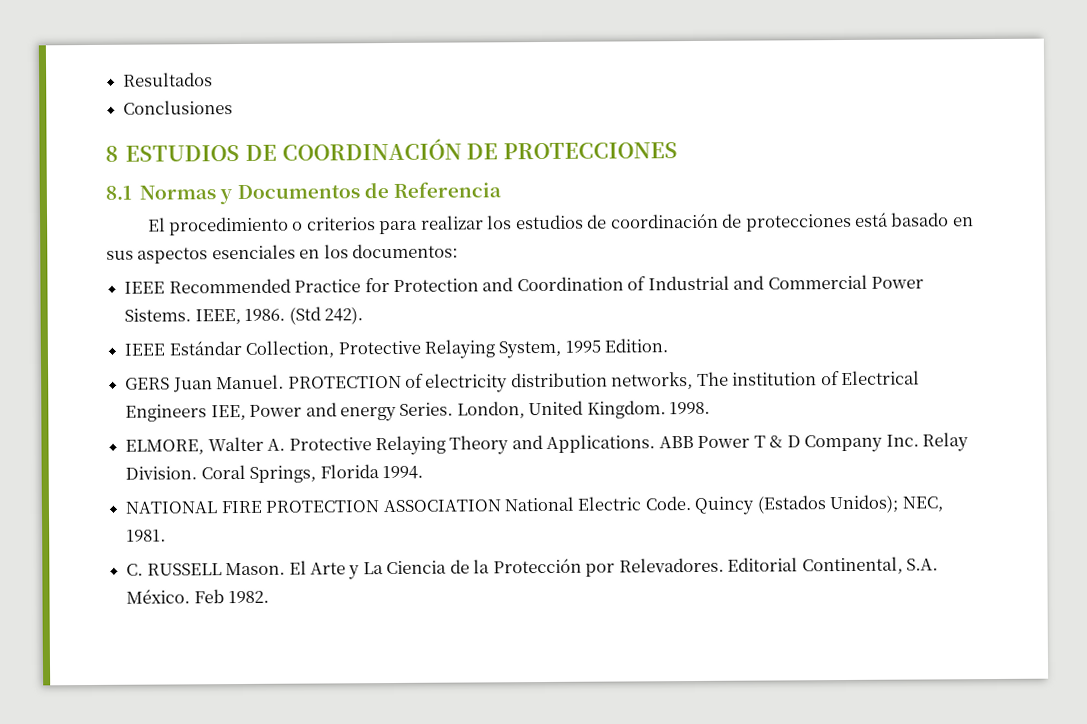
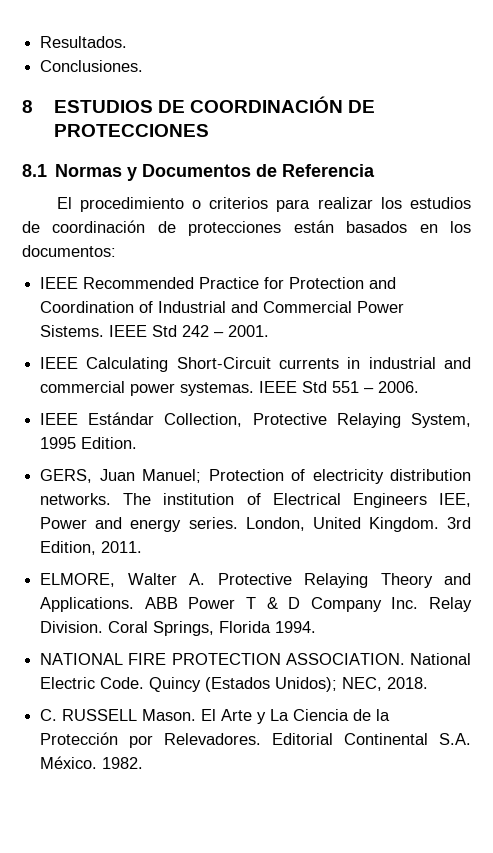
- Resultados
- Conclusiones
+ Resultados.
+ Conclusiones.
- El procedimiento o criterios para realizar los estudios de coordinación de protecciones está basado en sus aspectos esenciales en los documentos:
+ El procedimiento o criterios para realizar los estudios de coordinación de protecciones están basados en los documentos:
- IEEE, 1986. (Std 242).
+ IEEE Std 242 – 2001.
+ IEEE Calculating Short-Circuit currents in industrial and commercial power systemas. IEEE Std 551 – 2006.
- GERS Juan Manuel. PROTECTION of electricity distribution networks, The institution of Electrical Engineers IEE, Power and energy Series.
+ GERS, Juan Manuel; Protection of electricity distribution networks. The institution of Electrical Engineers IEE, Power and energy series.
- 1998.
+ 3rd Edition, 2011.
- NATIONAL FIRE PROTECTION ASSOCIATION National Electric Code.
+ NATIONAL FIRE PROTECTION ASSOCIATION. National Electric Code.
- Quincy (Estados Unidos); NEC, 1981.
+ Quincy (Estados Unidos); NEC, 2018.
- Editorial Continental, S.A. México.
+ Editorial Continental S.A. México.
- Feb 1982.
+ 1982.

